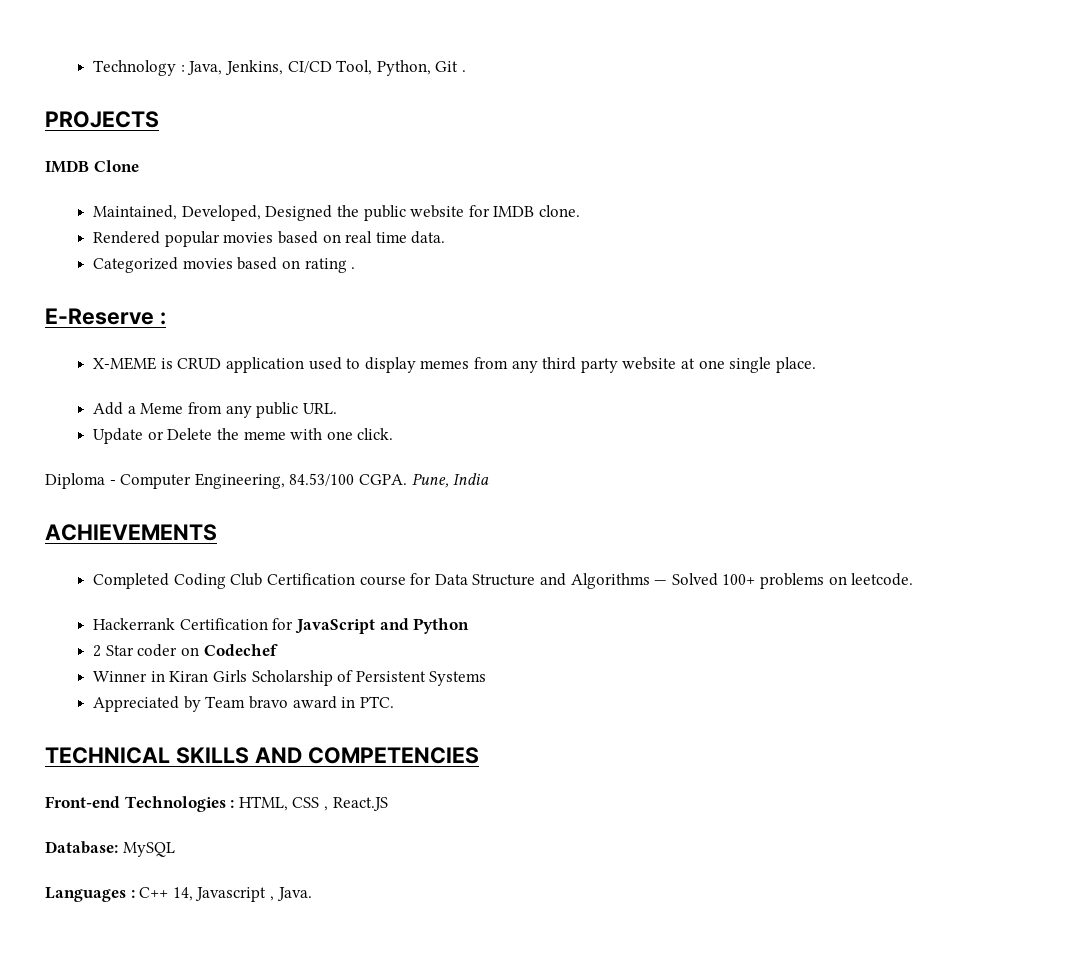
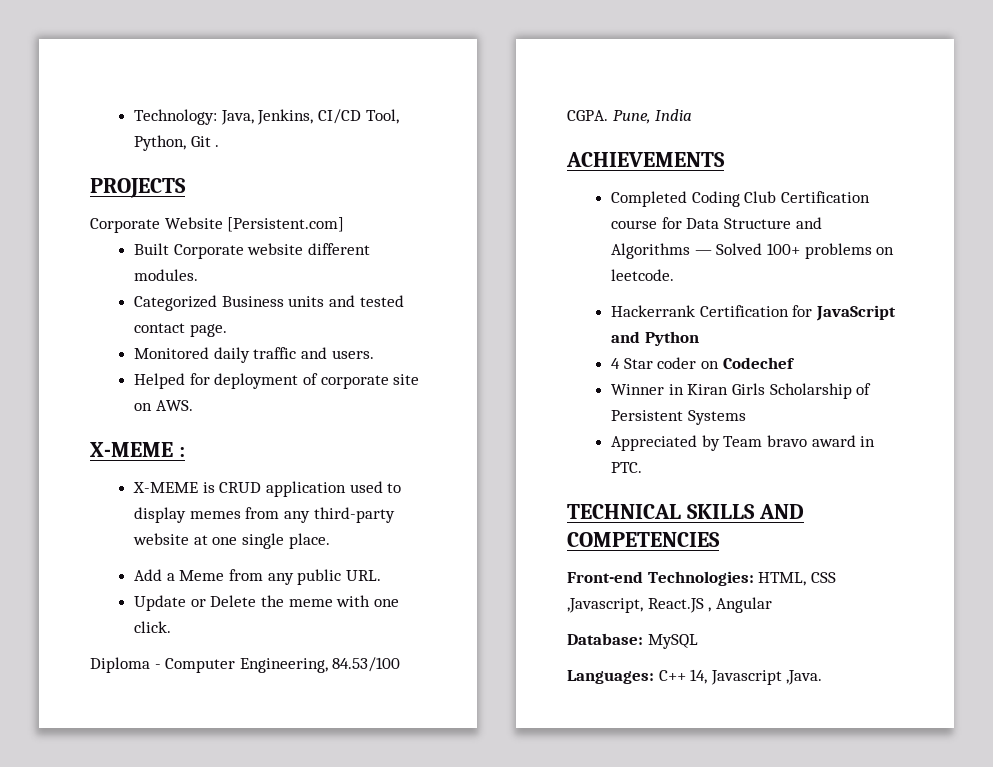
- Technology : Java, Jenkins, CI/CD Tool, Python, Git .
+ Technology: Java, Jenkins, CI/CD Tool, Python, Git .
- IMDB Clone
- Maintained, Developed, Designed the public website for IMDB clone.
- Rendered popular movies based on real time data.
- Categorized movies based on rating .
- E-Reserve :
+ Corporate Website [Persistent.com]
+ Built Corporate website different modules.
+ Categorized Business units and tested contact page.
+ Monitored daily traffic and users.
+ Helped for deployment of corporate site on AWS.
+ X-MEME :
- X-MEME is CRUD application used to display memes from any third party website at one single place.
+ X-MEME is CRUD application used to display memes from any third-party website at one single place.
- 2 Star coder on Codechef
+ 4 Star coder on Codechef
- Front-end Technologies : HTML, CSS , React.JS
+ Front-end Technologies: HTML, CSS ,Javascript, React.JS , Angular
- Languages : C++ 14, Javascript , Java.
+ Languages: C++ 14, Javascript ,Java.

